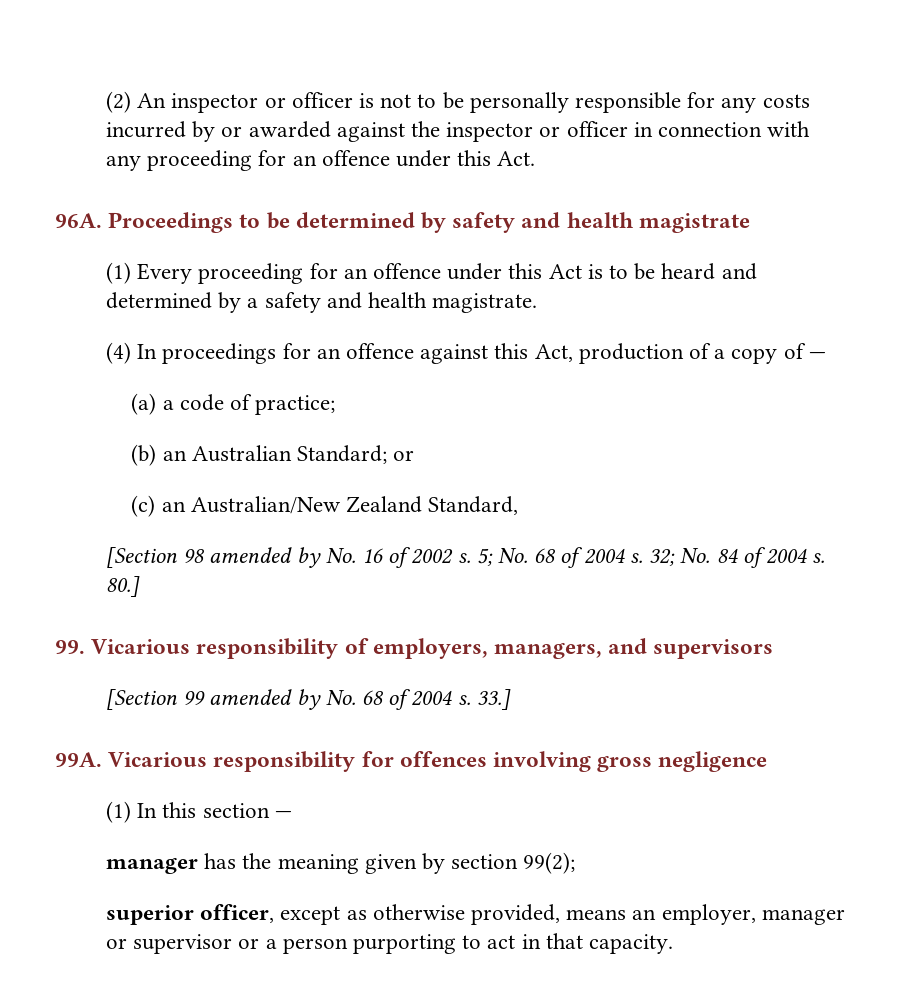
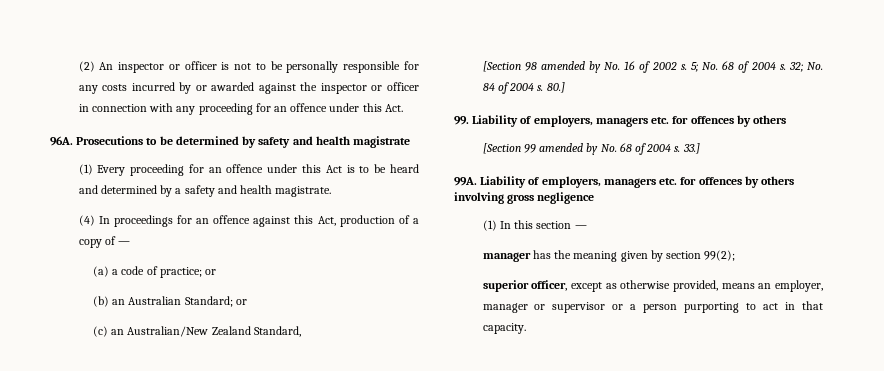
- Proceedings to be determined by safety and health magistrate
+ Prosecutions to be determined by safety and health magistrate
- (a) a code of practice;
+ (a) a code of practice; or
- 99. Vicarious responsibility of employers, managers, and supervisors
+ 99. Liability of employers, managers etc. for offences by others
- Vicarious responsibility for offences involving gross negligence
+ Liability of employers, managers etc. for offences by others involving gross negligence

